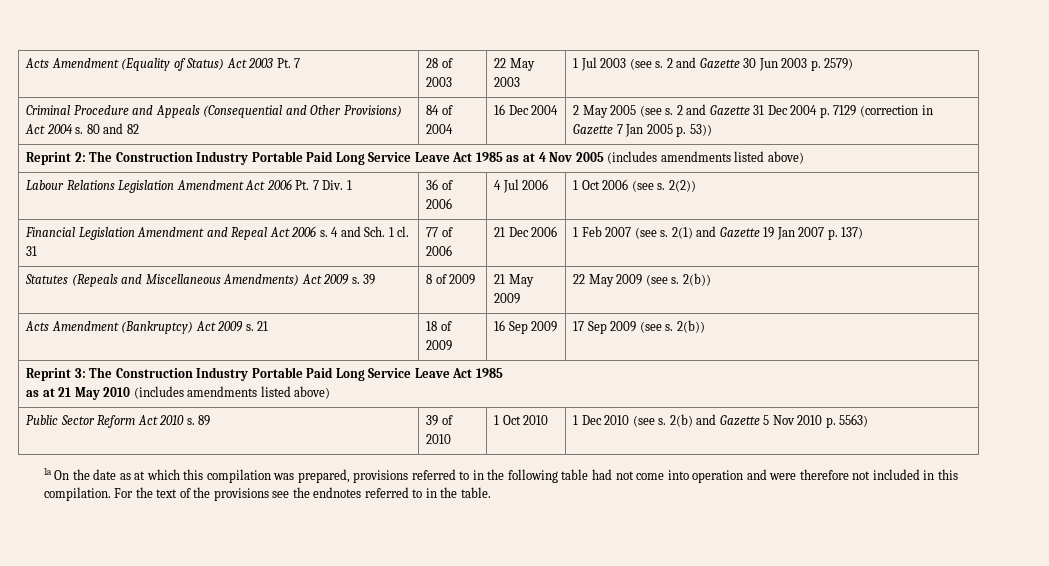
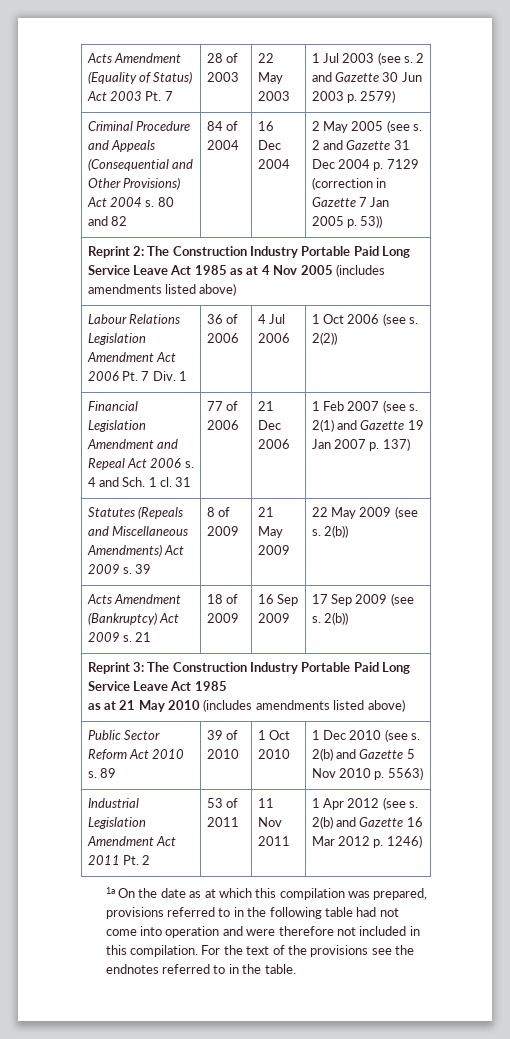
+ Industrial Legislation Amendment Act 2011 Pt. 2 | 53 of 2011 | 11 Nov 2011 | 1 Apr 2012 (see s. 2(b) and Gazette 16 Mar 2012 p. 1246)

